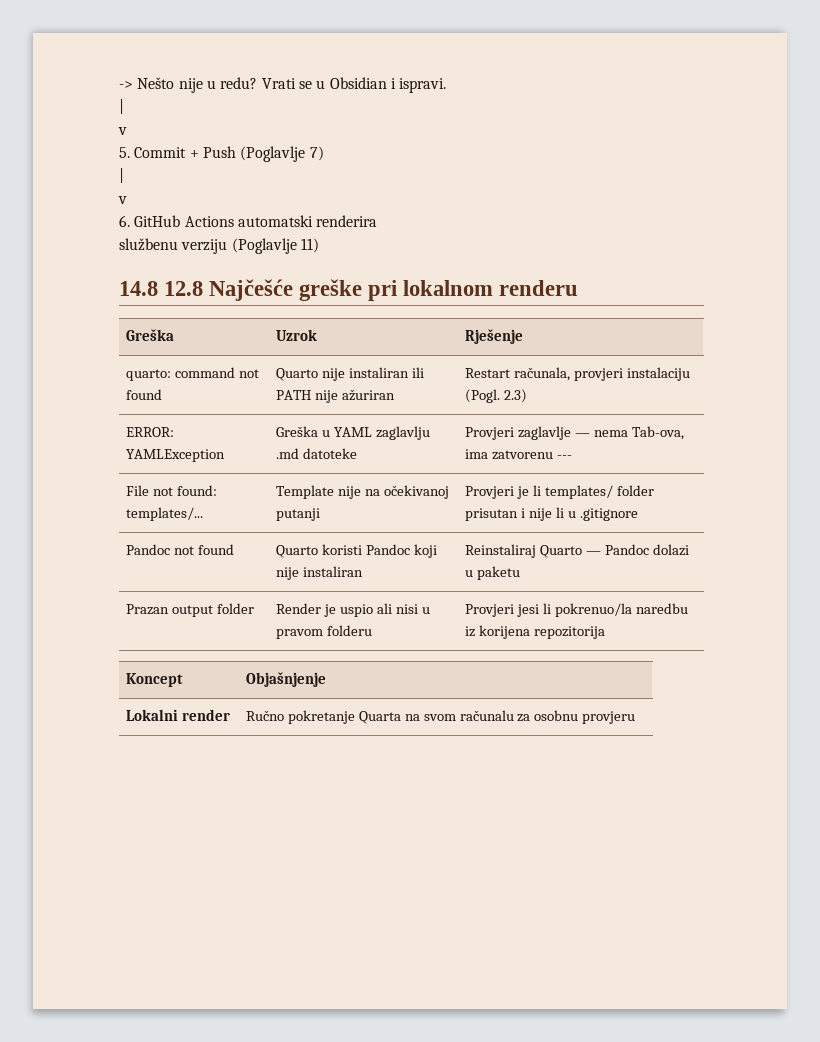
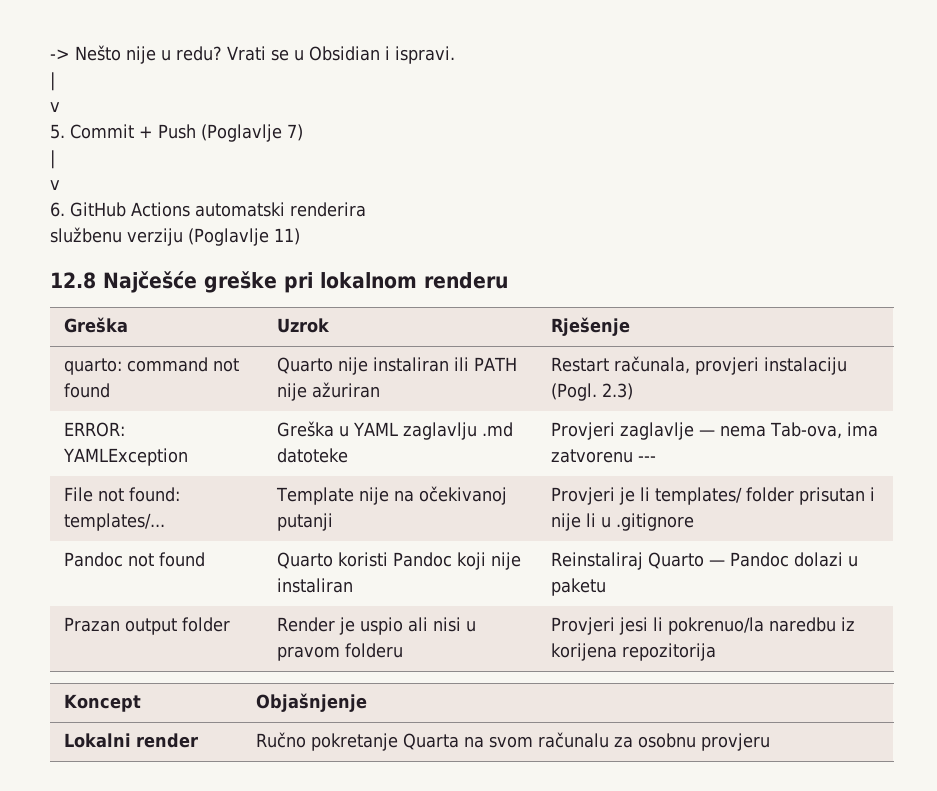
- 14.8 12.8 Najčešće greške pri lokalnom renderu
+ 12.8 Najčešće greške pri lokalnom renderu

